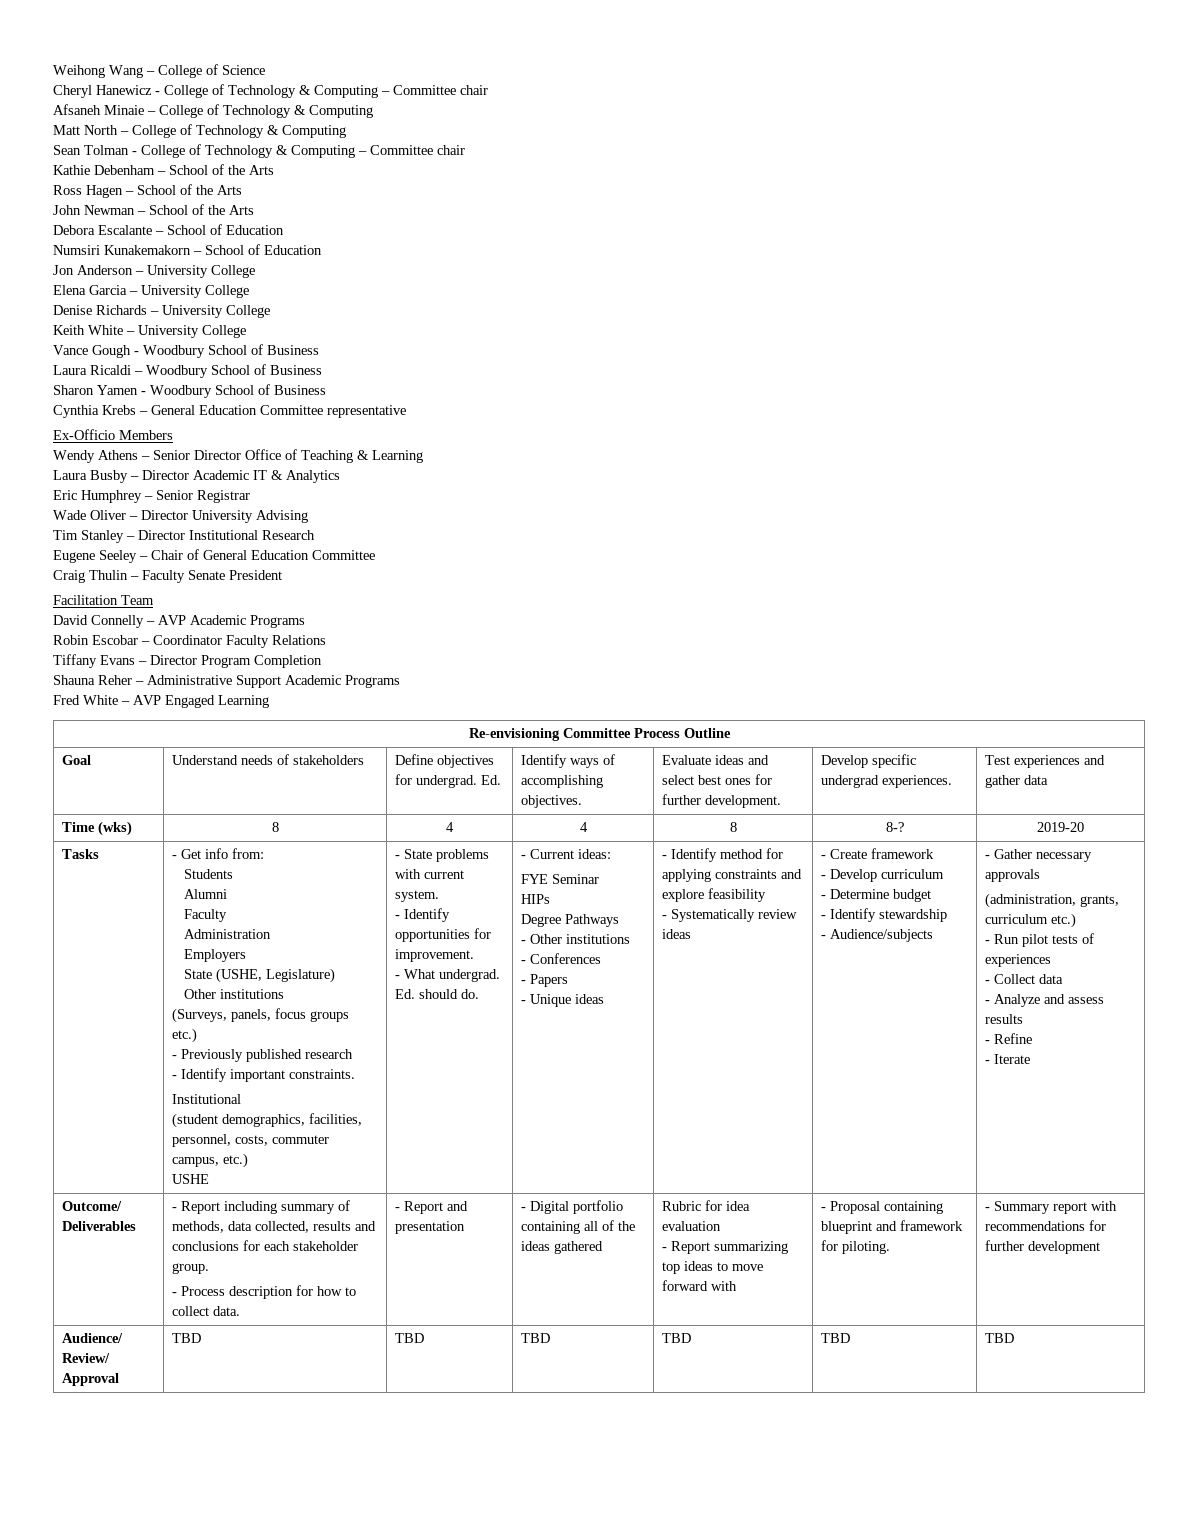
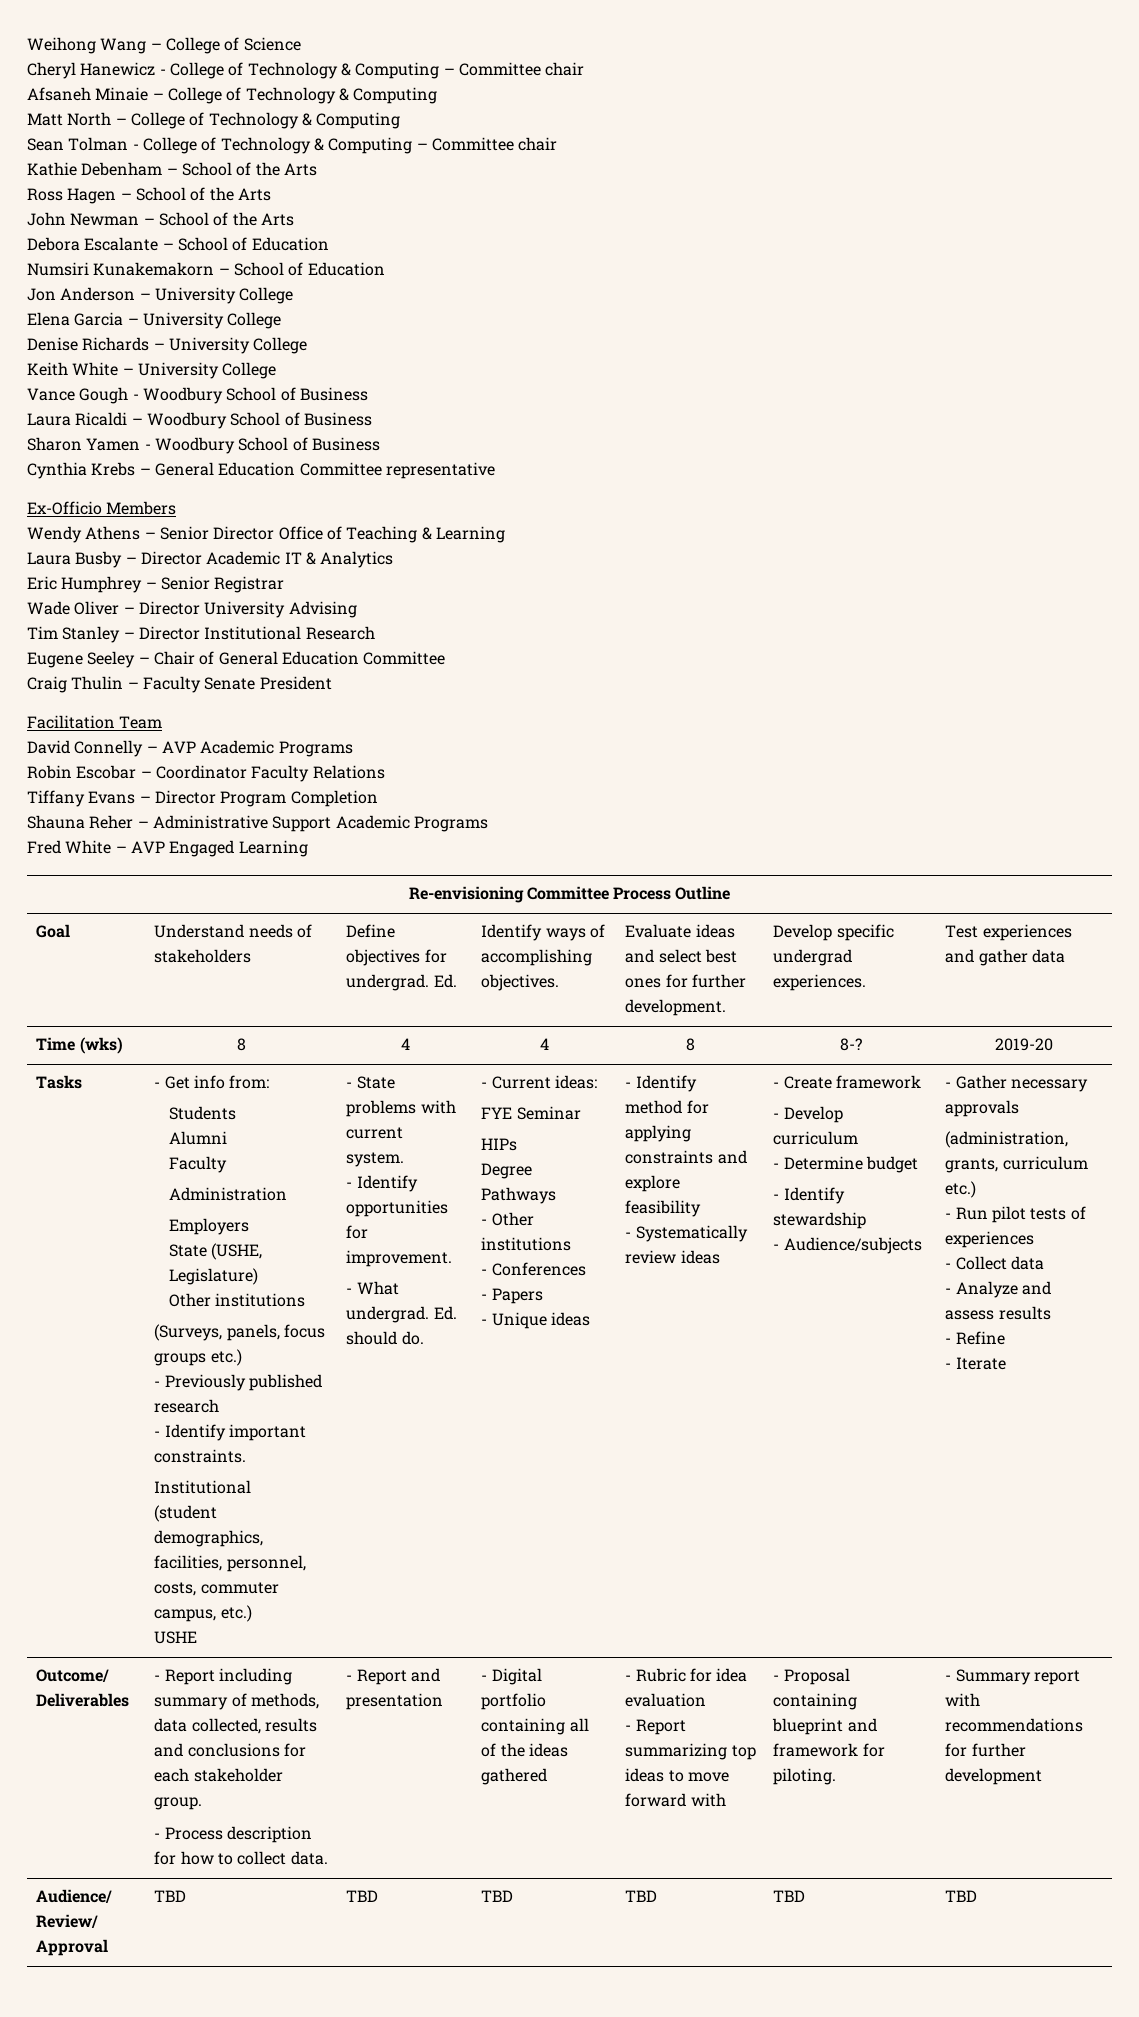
- Rubric for idea evaluation
+ - Rubric for idea evaluation

